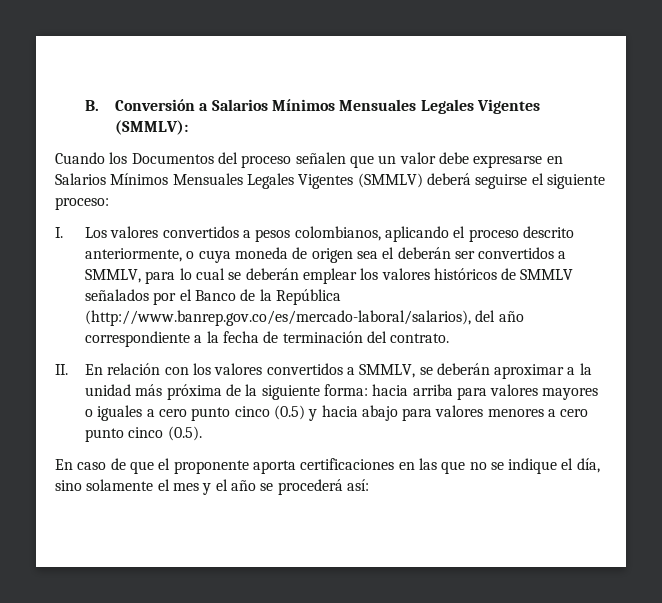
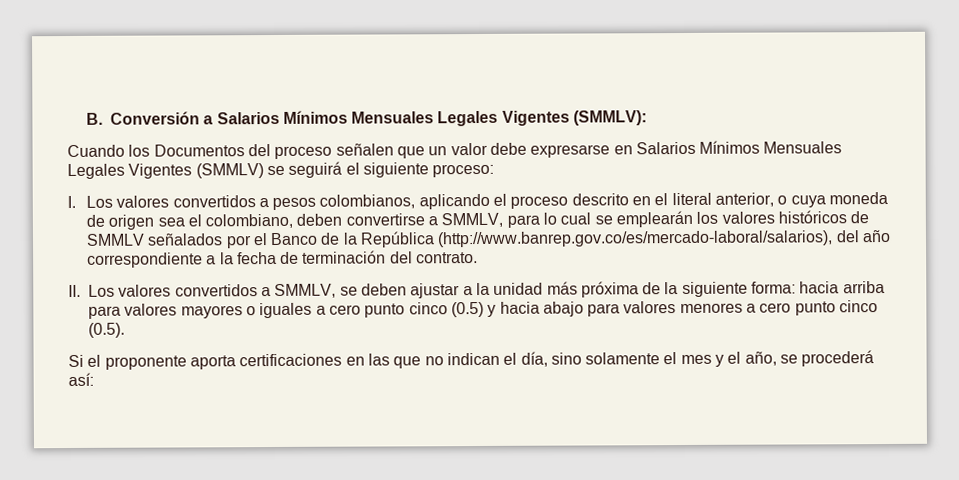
- Cuando los Documentos del proceso señalen que un valor debe expresarse en Salarios Mínimos Mensuales Legales Vigentes (SMMLV) deberá seguirse el siguiente proceso:
+ Cuando los Documentos del proceso señalen que un valor debe expresarse en Salarios Mínimos Mensuales Legales Vigentes (SMMLV) se seguirá el siguiente proceso:
- I. Los valores convertidos a pesos colombianos, aplicando el proceso descrito anteriormente, o cuya moneda de origen sea el deberán ser convertidos a SMMLV, para lo cual se deberán emplear los valores históricos de SMMLV señalados por el Banco de la República (http://www.banrep.gov.co/es/mercado-laboral/salarios), del año correspondiente a la fecha de terminación del contrato.
+ I. Los valores convertidos a pesos colombianos, aplicando el proceso descrito en el literal anterior, o cuya moneda de origen sea el colombiano, deben convertirse a SMMLV, para lo cual se emplearán los valores históricos de SMMLV señalados por el Banco de la República (http://www.banrep.gov.co/es/mercado-laboral/salarios), del año correspondiente a la fecha de terminación del contrato.
- II. En relación con los valores convertidos a SMMLV, se deberán aproximar a la unidad más próxima de la siguiente forma: hacia arriba para valores mayores o iguales a cero punto cinco (0.5) y hacia abajo para valores menores a cero punto cinco (0.5).
+ II. Los valores convertidos a SMMLV, se deben ajustar a la unidad más próxima de la siguiente forma: hacia arriba para valores mayores o iguales a cero punto cinco (0.5) y hacia abajo para valores menores a cero punto cinco (0.5).
- En caso de que el proponente aporta certificaciones en las que no se indique el día, sino solamente el mes y el año se procederá así:
+ Si el proponente aporta certificaciones en las que no indican el día, sino solamente el mes y el año, se procederá así:

